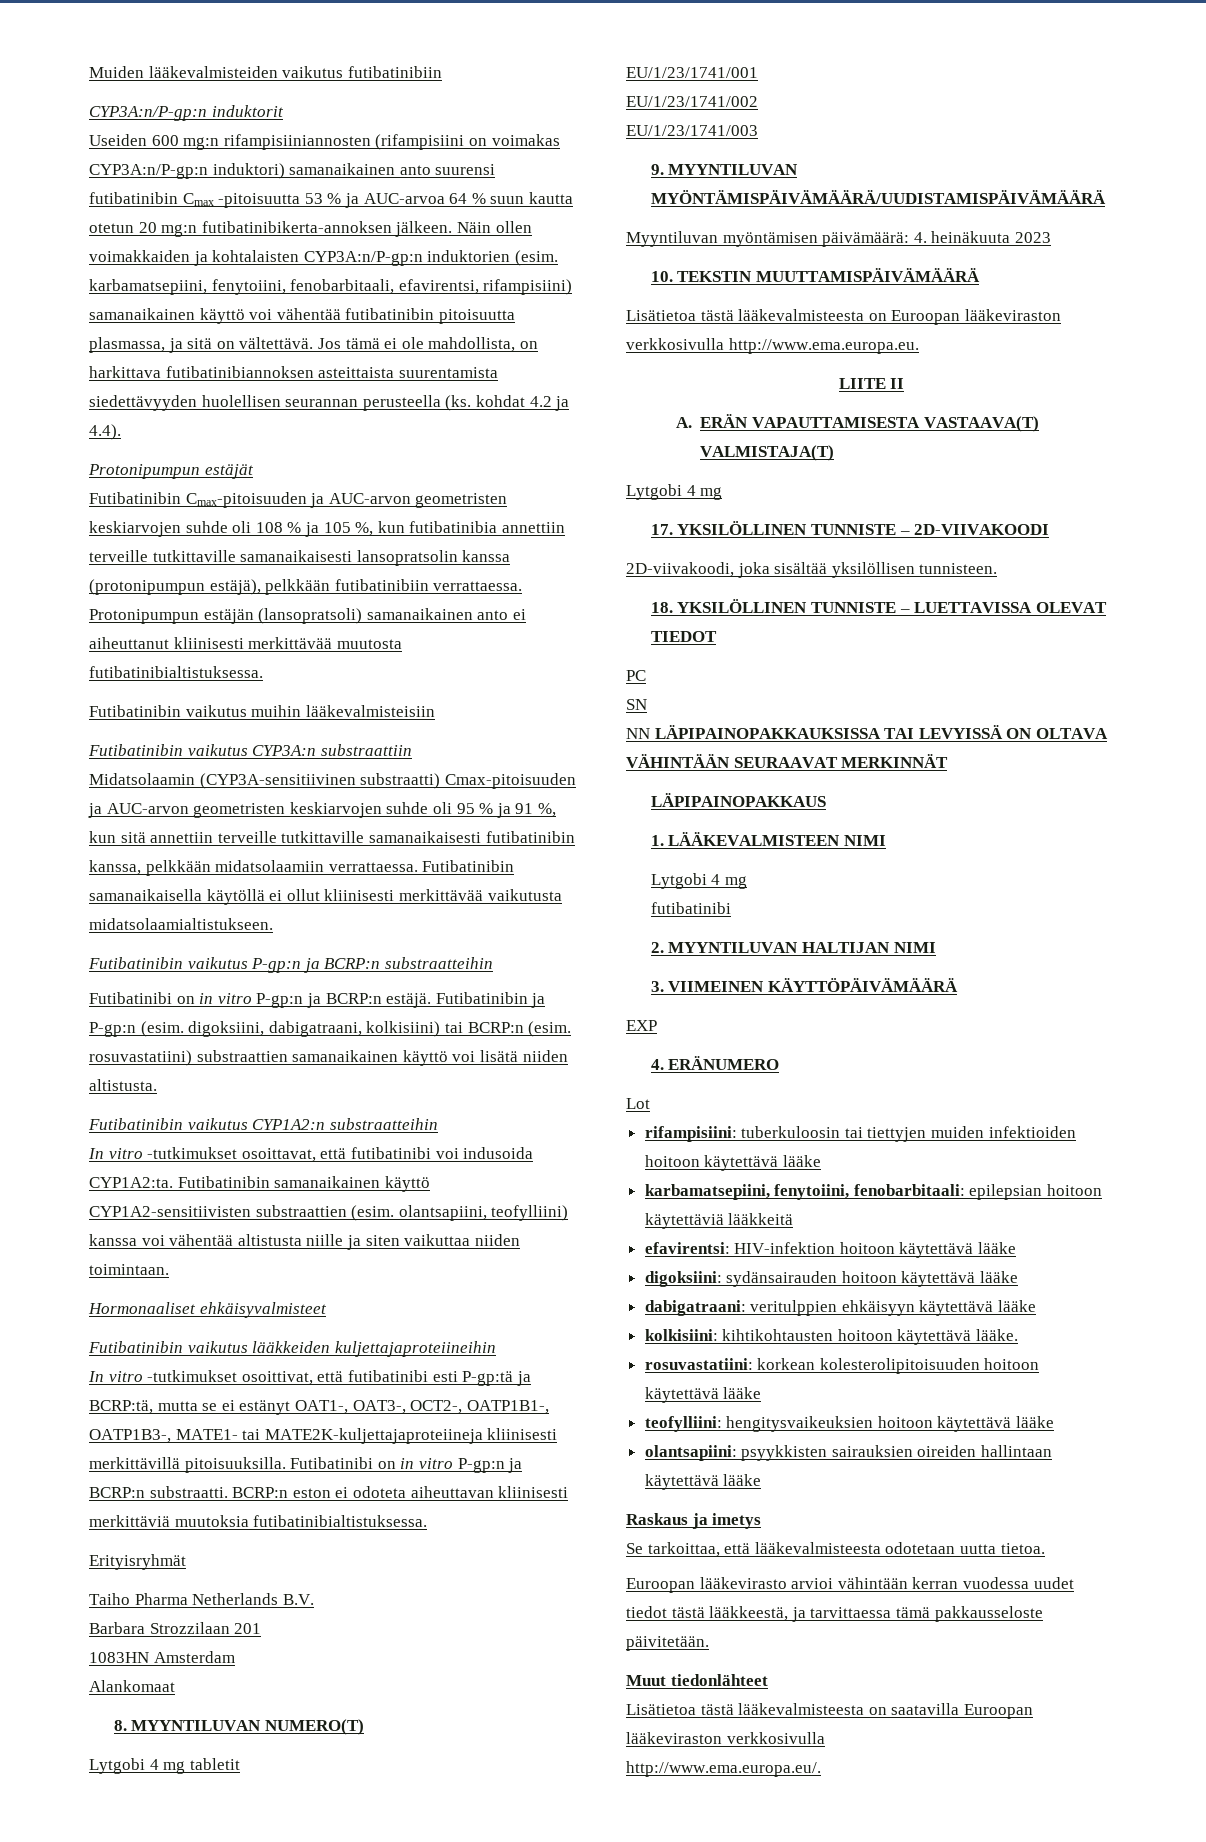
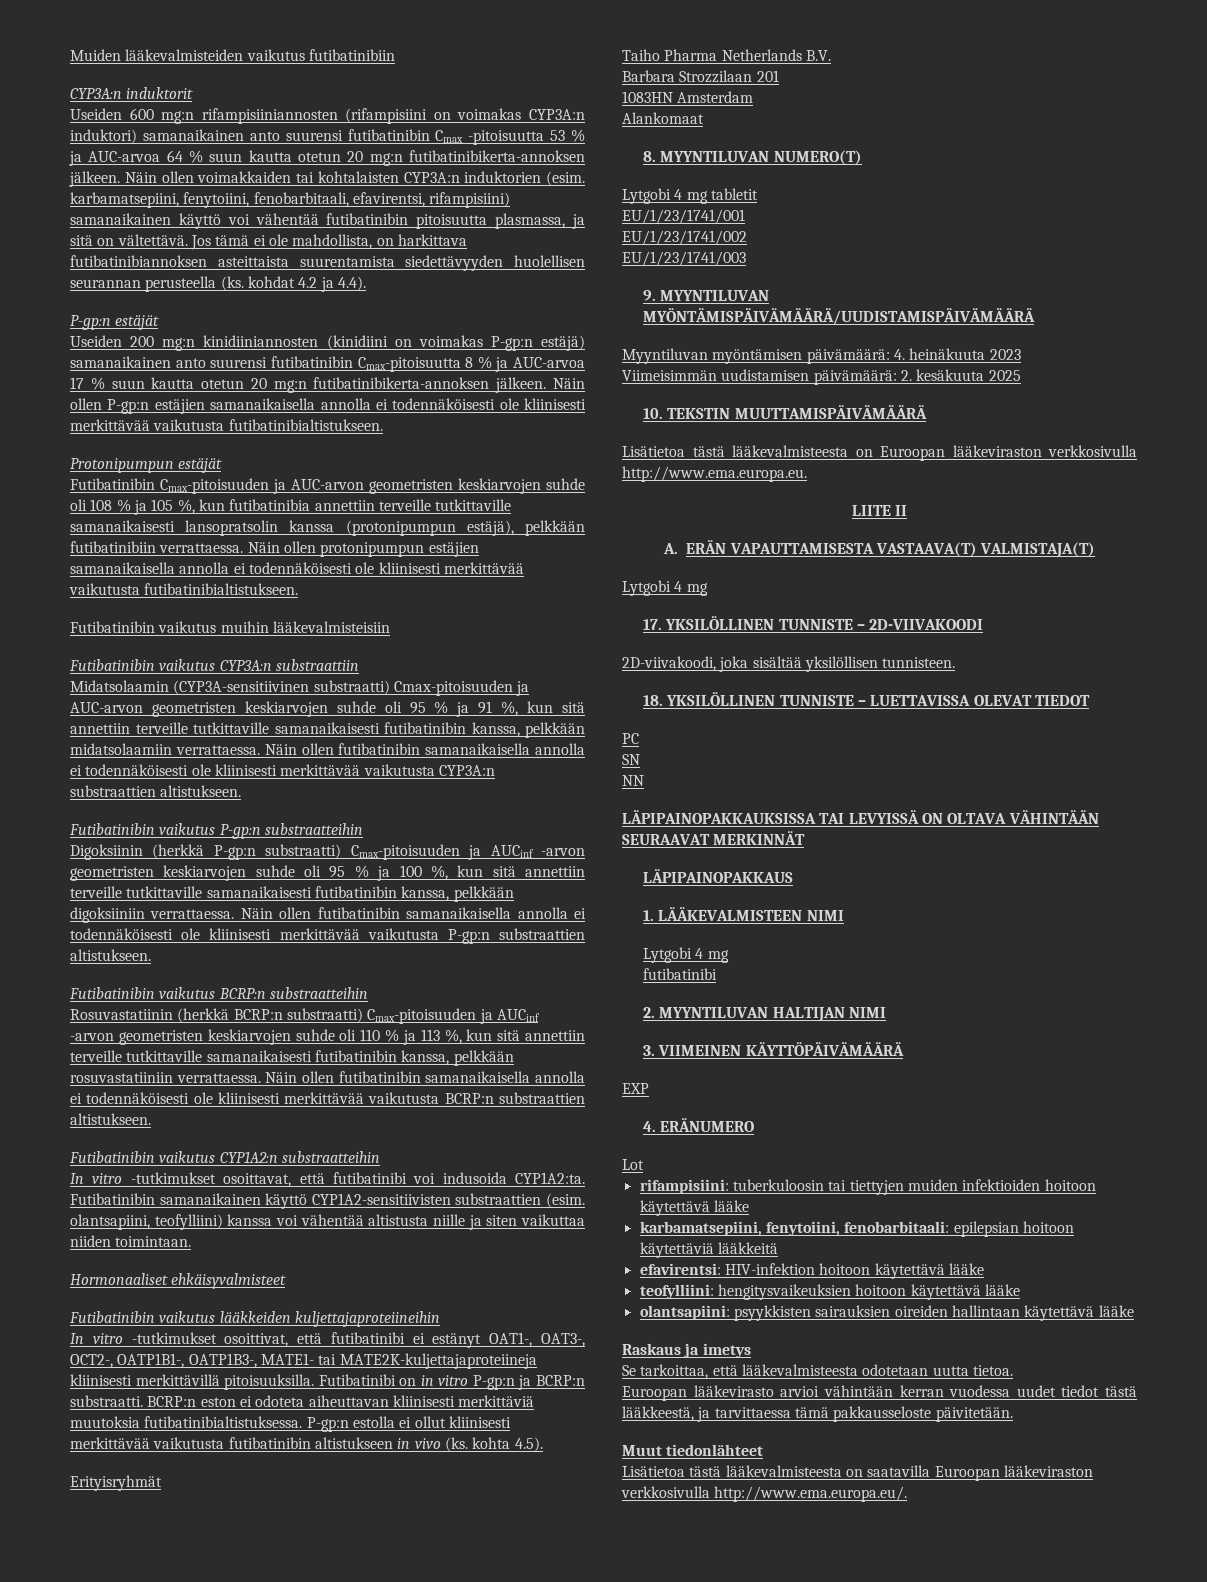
- CYP3A:n/P-gp:n induktorit
+ CYP3A:n induktorit
- Useiden 600 mg:n rifampisiiniannosten (rifampisiini on voimakas CYP3A:n/P-gp:n induktori) samanaikainen anto suurensi futibatinibin Cmax -pitoisuutta 53 % ja AUC-arvoa 64 % suun kautta otetun 20 mg:n futibatinibikerta-annoksen jälkeen.
+ Useiden 600 mg:n rifampisiiniannosten (rifampisiini on voimakas CYP3A:n induktori) samanaikainen anto suurensi futibatinibin Cmax -pitoisuutta 53 % ja AUC-arvoa 64 % suun kautta otetun 20 mg:n futibatinibikerta-annoksen jälkeen.
- Näin ollen voimakkaiden ja kohtalaisten CYP3A:n/P-gp:n induktorien (esim. karbamatsepiini, fenytoiini, fenobarbitaali, efavirentsi, rifampisiini) samanaikainen käyttö voi vähentää futibatinibin pitoisuutta plasmassa, ja sitä on vältettävä.
+ Näin ollen voimakkaiden tai kohtalaisten CYP3A:n induktorien (esim. karbamatsepiini, fenytoiini, fenobarbitaali, efavirentsi, rifampisiini) samanaikainen käyttö voi vähentää futibatinibin pitoisuutta plasmassa, ja sitä on vältettävä.
+ P-gp:n estäjät
+ Useiden 200 mg:n kinidiiniannosten (kinidiini on voimakas P-gp:n estäjä) samanaikainen anto suurensi futibatinibin Cmax-pitoisuutta 8 % ja AUC-arvoa 17 % suun kautta otetun 20 mg:n futibatinibikerta-annoksen jälkeen. Näin ollen P-gp:n estäjien samanaikaisella annolla ei todennäköisesti ole kliinisesti merkittävää vaikutusta futibatinibialtistukseen.
- Protonipumpun estäjän (lansopratsoli) samanaikainen anto ei aiheuttanut kliinisesti merkittävää muutosta futibatinibialtistuksessa.
+ Näin ollen protonipumpun estäjien samanaikaisella annolla ei todennäköisesti ole kliinisesti merkittävää vaikutusta futibatinibialtistukseen.
- Futibatinibin samanaikaisella käytöllä ei ollut kliinisesti merkittävää vaikutusta midatsolaamialtistukseen.
- Futibatinibin vaikutus P-gp:n ja BCRP:n substraatteihin
- Futibatinibi on in vitro P-gp:n ja BCRP:n estäjä. Futibatinibin ja P-gp:n (esim. digoksiini, dabigatraani, kolkisiini) tai BCRP:n (esim. rosuvastatiini) substraattien samanaikainen käyttö voi lisätä niiden altistusta.
+ Näin ollen futibatinibin samanaikaisella annolla ei todennäköisesti ole kliinisesti merkittävää vaikutusta CYP3A:n substraattien altistukseen.
+ Futibatinibin vaikutus P-gp:n substraatteihin
+ Digoksiinin (herkkä P-gp:n substraatti) Cmax-pitoisuuden ja AUCinf -arvon geometristen keskiarvojen suhde oli 95 % ja 100 %, kun sitä annettiin terveille tutkittaville samanaikaisesti futibatinibin kanssa, pelkkään digoksiiniin verrattaessa. Näin ollen futibatinibin samanaikaisella annolla ei todennäköisesti ole kliinisesti merkittävää vaikutusta P-gp:n substraattien altistukseen.
+ Futibatinibin vaikutus BCRP:n substraatteihin
+ Rosuvastatiinin (herkkä BCRP:n substraatti) Cmax-pitoisuuden ja AUCinf -arvon geometristen keskiarvojen suhde oli 110 % ja 113 %, kun sitä annettiin terveille tutkittaville samanaikaisesti futibatinibin kanssa, pelkkään rosuvastatiiniin verrattaessa. Näin ollen futibatinibin samanaikaisella annolla ei todennäköisesti ole kliinisesti merkittävää vaikutusta BCRP:n substraattien altistukseen.
- In vitro -tutkimukset osoittivat, että futibatinibi esti P-gp:tä ja BCRP:tä, mutta se ei estänyt OAT1-, OAT3-, OCT2-, OATP1B1-, OATP1B3-, MATE1- tai MATE2K-kuljettajaproteiineja kliinisesti merkittävillä pitoisuuksilla.
+ In vitro -tutkimukset osoittivat, että futibatinibi ei estänyt OAT1-, OAT3-, OCT2-, OATP1B1-, OATP1B3-, MATE1- tai MATE2K-kuljettajaproteiineja kliinisesti merkittävillä pitoisuuksilla.
+ P-gp:n estolla ei ollut kliinisesti merkittävää vaikutusta futibatinibin altistukseen in vivo (ks. kohta 4.5).
+ Viimeisimmän uudistamisen päivämäärä: 2. kesäkuuta 2025
- NN LÄPIPAINOPAKKAUKSISSA TAI LEVYISSÄ ON OLTAVA VÄHINTÄÄN SEURAAVAT MERKINNÄT
+ NN
+ LÄPIPAINOPAKKAUKSISSA TAI LEVYISSÄ ON OLTAVA VÄHINTÄÄN SEURAAVAT MERKINNÄT
- digoksiini: sydänsairauden hoitoon käytettävä lääke
- dabigatraani: veritulppien ehkäisyyn käytettävä lääke
- kolkisiini: kihtikohtausten hoitoon käytettävä lääke.
- rosuvastatiini: korkean kolesterolipitoisuuden hoitoon käytettävä lääke
- Lisätietoa tästä lääkevalmisteesta on saatavilla Euroopan lääkeviraston verkkosivulla
- http://www.ema.europa.eu/.
+ Lisätietoa tästä lääkevalmisteesta on saatavilla Euroopan lääkeviraston verkkosivulla http://www.ema.europa.eu/.

